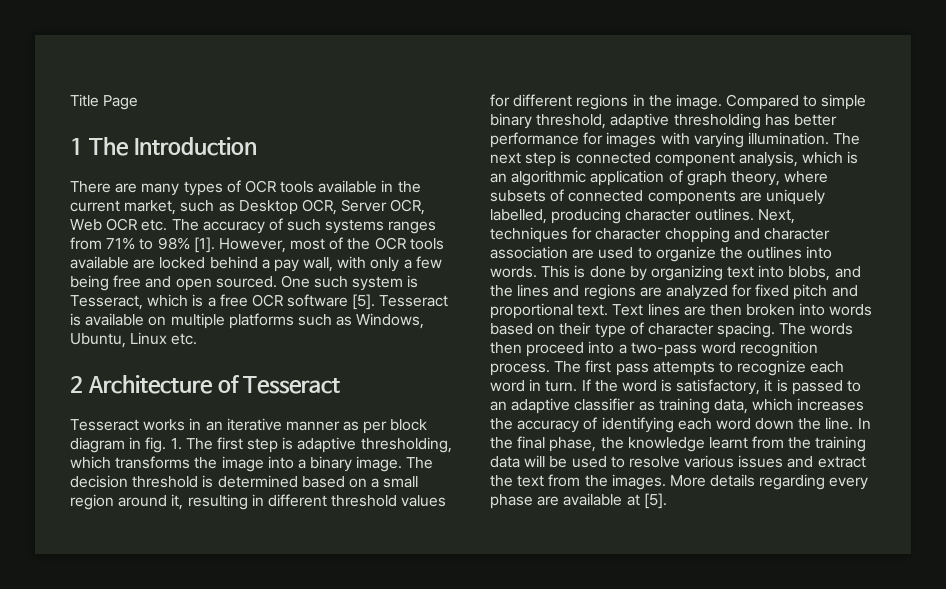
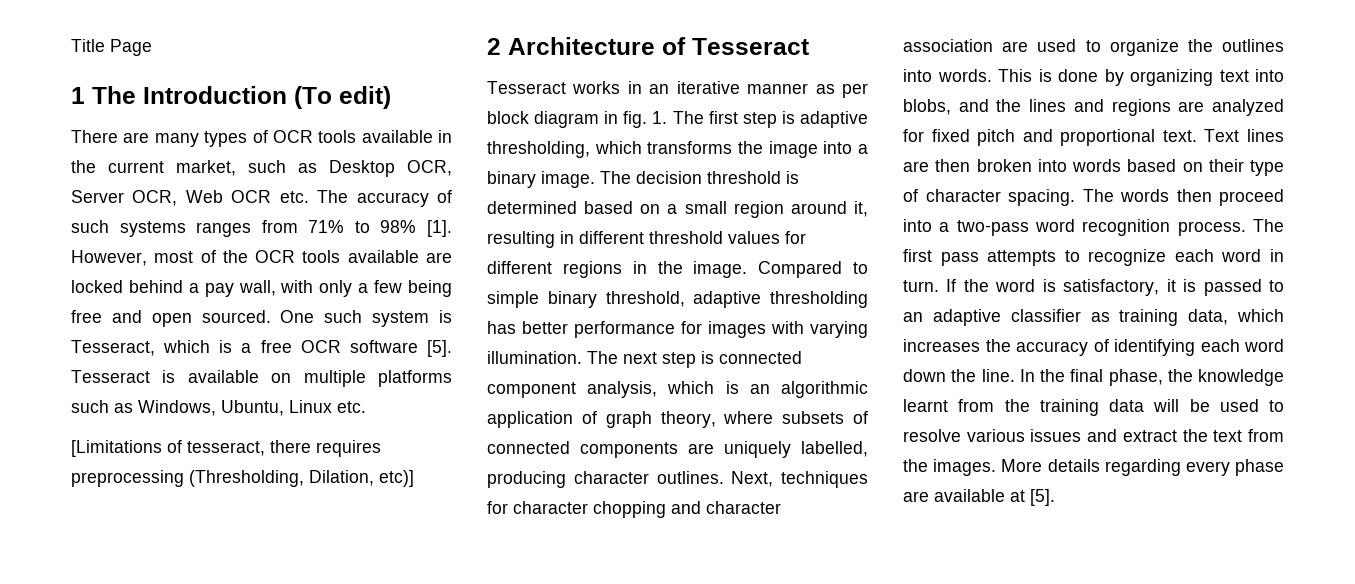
- 1 The Introduction
+ 1 The Introduction (To edit)
+ [Limitations of tesseract, there requires preprocessing (Thresholding, Dilation, etc)]

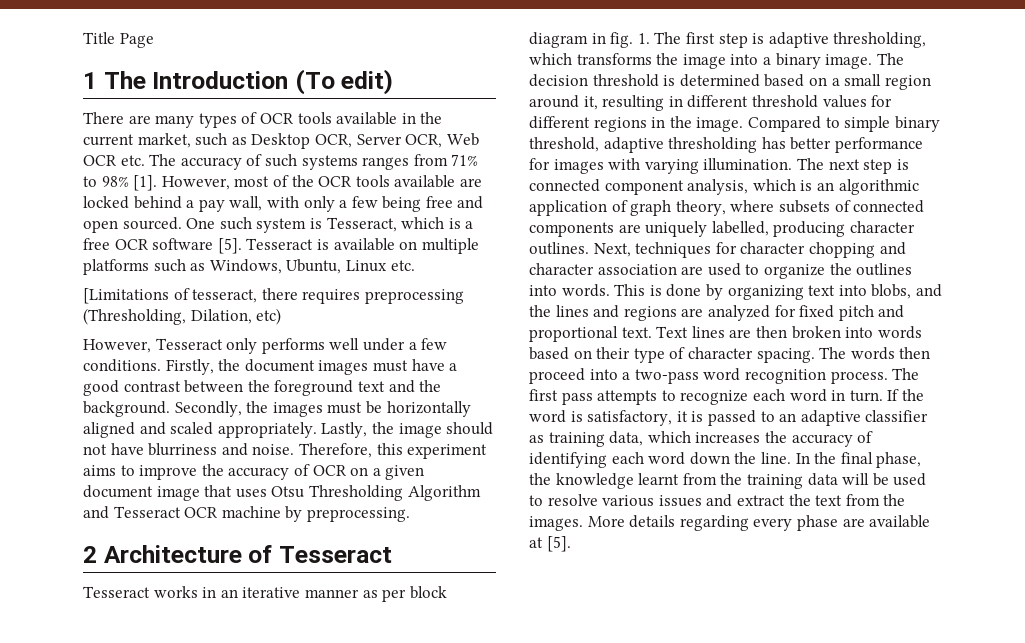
- [Limitations of tesseract, there requires preprocessing (Thresholding, Dilation, etc)]
+ [Limitations of tesseract, there requires preprocessing (Thresholding, Dilation, etc)
+ However, Tesseract only performs well under a few conditions. Firstly, the document images must have a good contrast between the foreground text and the background. Secondly, the images must be horizontally aligned and scaled appropriately. Lastly, the image should not have blurriness and noise. Therefore, this experiment aims to improve the accuracy of OCR on a given document image that uses Otsu Thresholding Algorithm and Tesseract OCR machine by preprocessing.

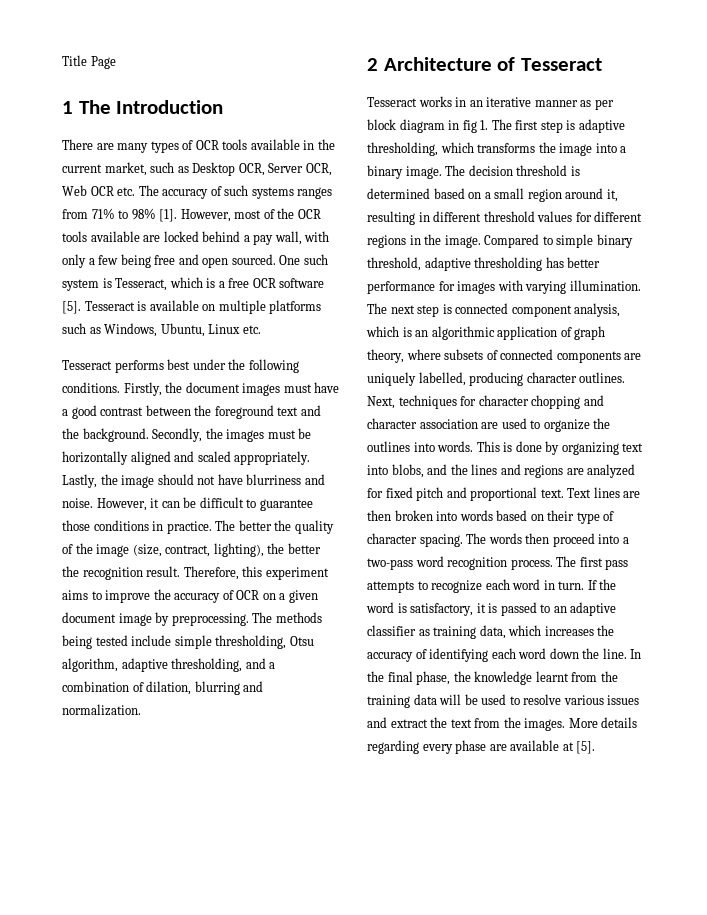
- 1 The Introduction (To edit)
+ 1 The Introduction
- [Limitations of tesseract, there requires preprocessing (Thresholding, Dilation, etc)
- However, Tesseract only performs well under a few conditions.
+ Tesseract performs best under the following conditions.
+ However, it can be difficult to guarantee those conditions in practice. The better the quality of the image (size, contract, lighting), the better the recognition result.
- Therefore, this experiment aims to improve the accuracy of OCR on a given document image that uses Otsu Thresholding Algorithm and Tesseract OCR machine by preprocessing.
+ Therefore, this experiment aims to improve the accuracy of OCR on a given document image by preprocessing. The methods being tested include simple thresholding, Otsu algorithm, adaptive thresholding, and a combination of dilation, blurring and normalization.
- Tesseract works in an iterative manner as per block diagram in fig. 1. The first step is adaptive thresholding, which transforms the image into a binary image.
+ Tesseract works in an iterative manner as per block diagram in fig 1. The first step is adaptive thresholding, which transforms the image into a binary image.

